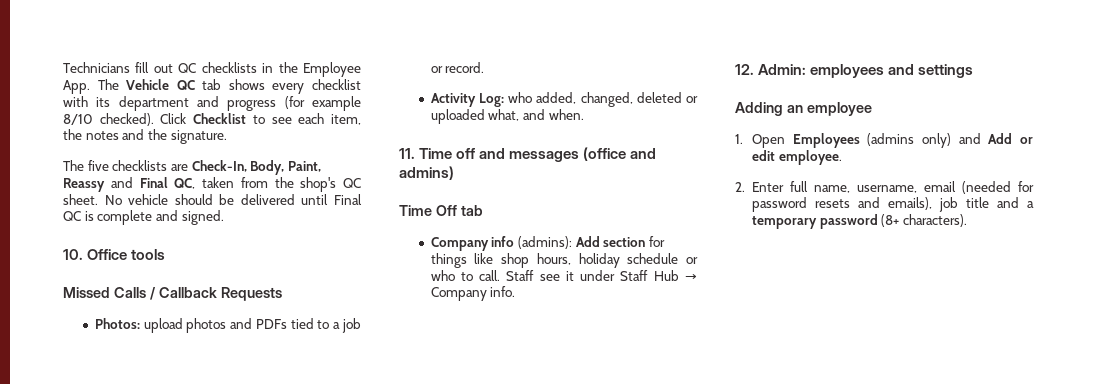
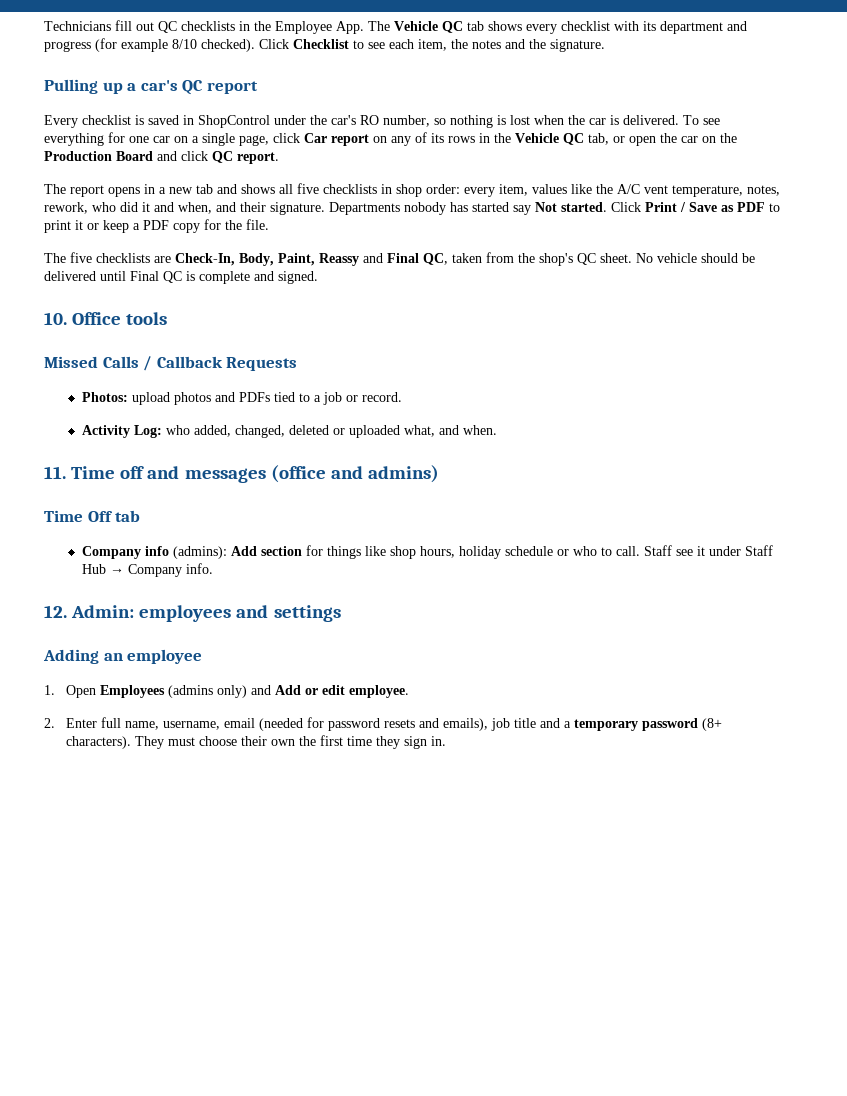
+ Pulling up a car's QC report
+ Every checklist is saved in ShopControl under the car's RO number, so nothing is lost when the car is delivered. To see everything for one car on a single page, click Car report on any of its rows in the Vehicle QC tab, or open the car on the Production Board and click QC report.
+ The report opens in a new tab and shows all five checklists in shop order: every item, values like the A/C vent temperature, notes, rework, who did it and when, and their signature. Departments nobody has started say Not started. Click Print / Save as PDF to print it or keep a PDF copy for the file.
+ They must choose their own the first time they sign in.

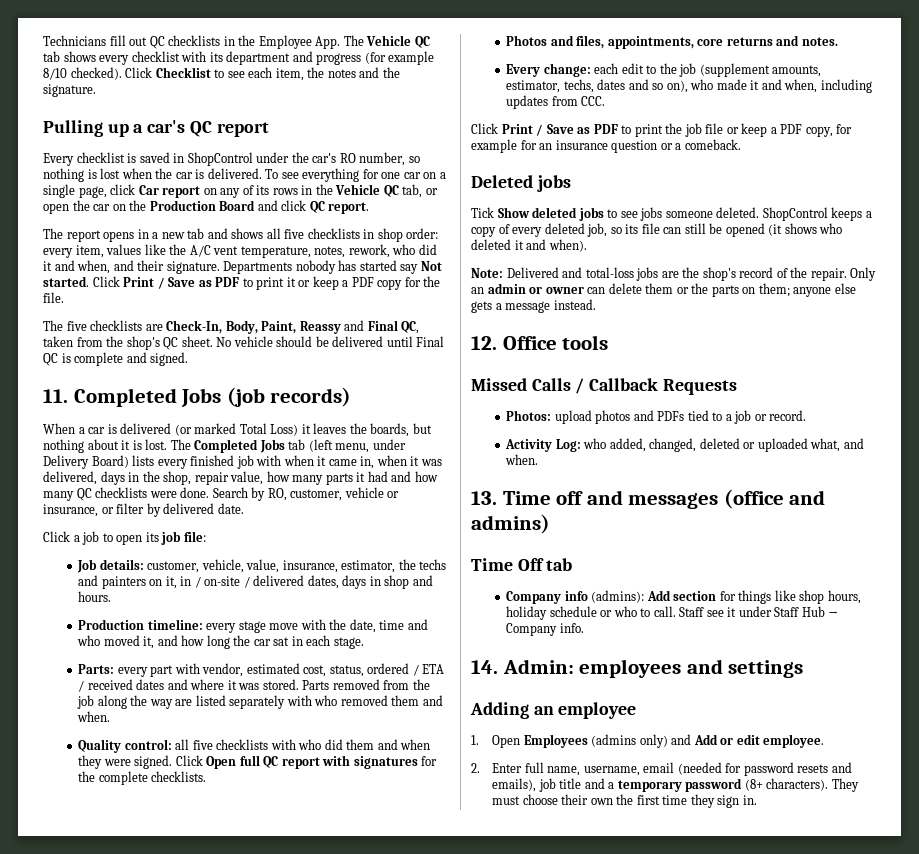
- 10. Office tools
+ 11. Completed Jobs (job records)
+ When a car is delivered (or marked Total Loss) it leaves the boards, but nothing about it is lost. The Completed Jobs tab (left menu, under Delivery Board) lists every finished job with when it came in, when it was delivered, days in the shop, repair value, how many parts it had and how many QC checklists were done. Search by RO, customer, vehicle or insurance, or filter by delivered date.
+ Click a job to open its job file:
+ Job details: customer, vehicle, value, insurance, estimator, the techs and painters on it, in / on-site / delivered dates, days in shop and hours.
+ Production timeline: every stage move with the date, time and who moved it, and how long the car sat in each stage.
+ Parts: every part with vendor, estimated cost, status, ordered / ETA / received dates and where it was stored. Parts removed from the job along the way are listed separately with who removed them and when.
+ Quality control: all five checklists with who did them and when they were signed. Click Open full QC report with signatures for the complete checklists.
+ Photos and files, appointments, core returns and notes.
+ Every change: each edit to the job (supplement amounts, estimator, techs, dates and so on), who made it and when, including updates from CCC.
+ Click Print / Save as PDF to print the job file or keep a PDF copy, for example for an insurance question or a comeback.
+ Deleted jobs
+ Tick Show deleted jobs to see jobs someone deleted. ShopControl keeps a copy of every deleted job, so its file can still be opened (it shows who deleted it and when).
+ Note: Delivered and total-loss jobs are the shop's record of the repair. Only an admin or owner can delete them or the parts on them; anyone else gets a message instead.
+ 12. Office tools
- 11. Time off and messages (office and admins)
+ 13. Time off and messages (office and admins)
- 12. Admin: employees and settings
+ 14. Admin: employees and settings

